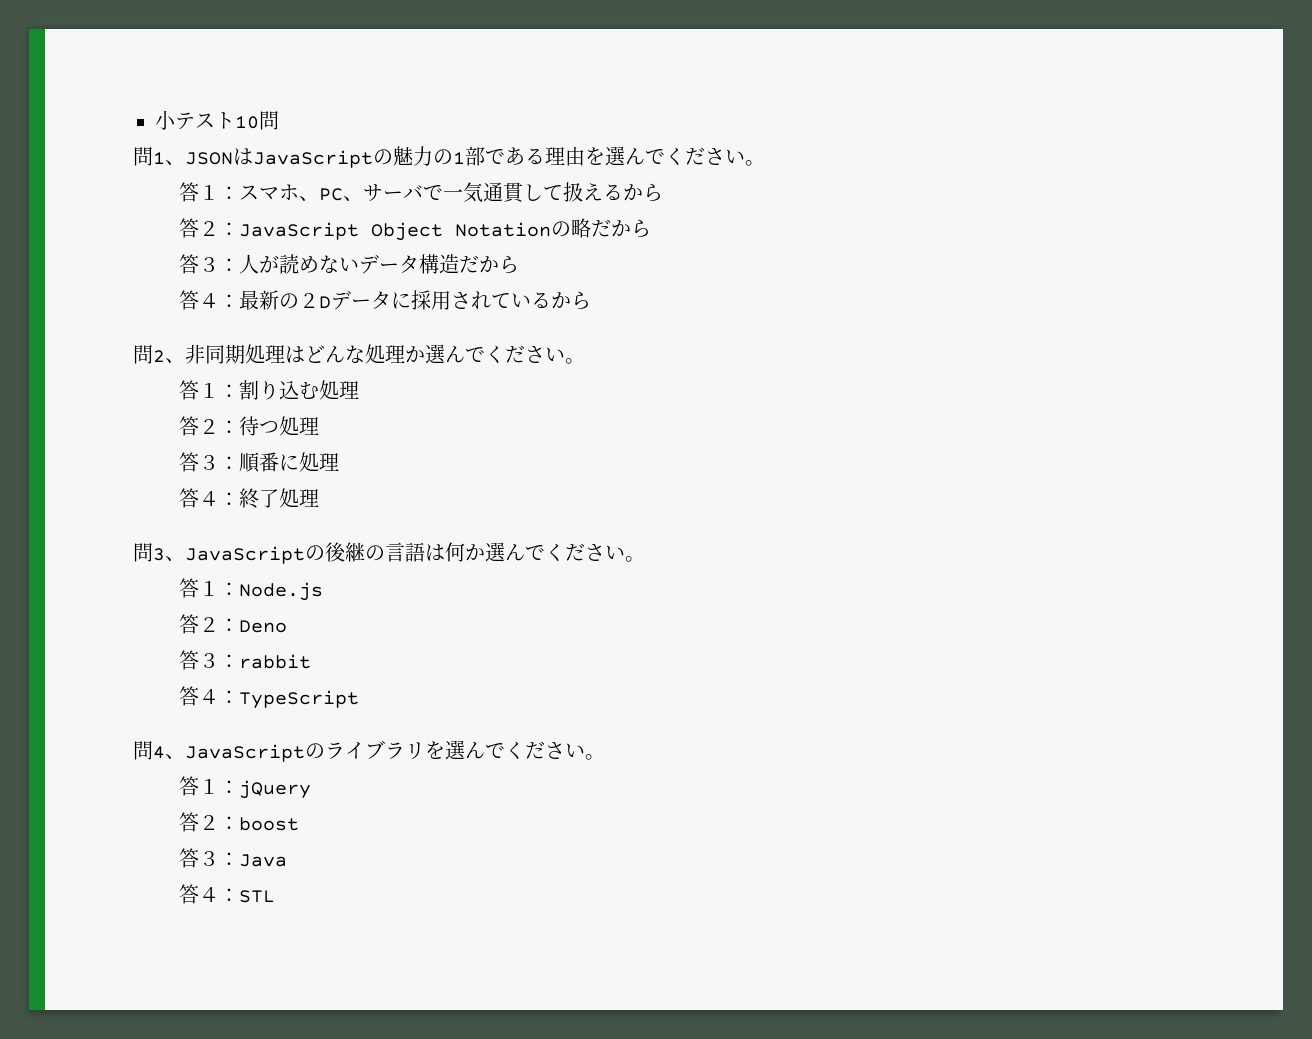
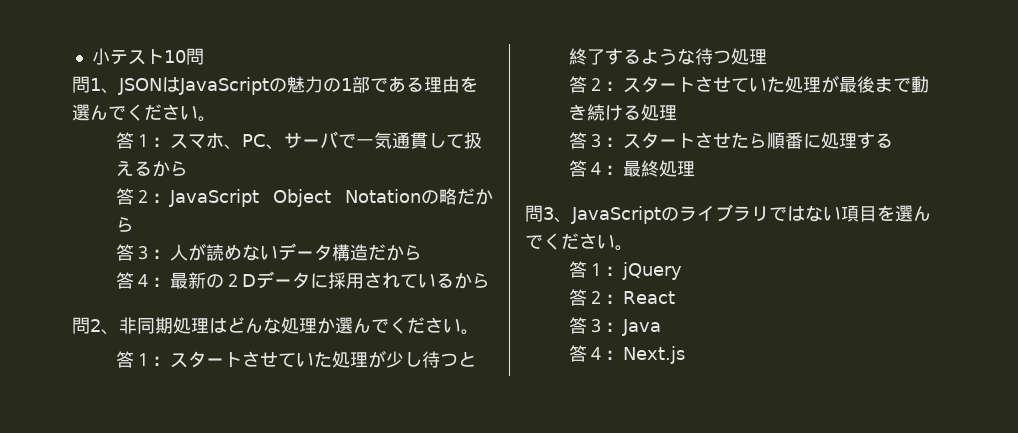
- 答１：割り込む処理
- 答２：待つ処理
+ 答１：スタートさせていた処理が少し待つと終了するような待つ処理
+ 答２：スタートさせていた処理が最後まで動き続ける処理
- 答３：順番に処理
- 答４：終了処理
- 問3、JavaScriptの後継の言語は何か選んでください。
- 答１：Node.js
- 答２：Deno
- 答３：rabbit
- 答４：TypeScript
- 問4、JavaScriptのライブラリを選んでください。
+ 答３：スタートさせたら順番に処理する
+ 答４：最終処理
+ 問3、JavaScriptのライブラリではない項目を選んでください。
- 答２：boost
+ 答２：React
- 答４：STL
+ 答４：Next.js

